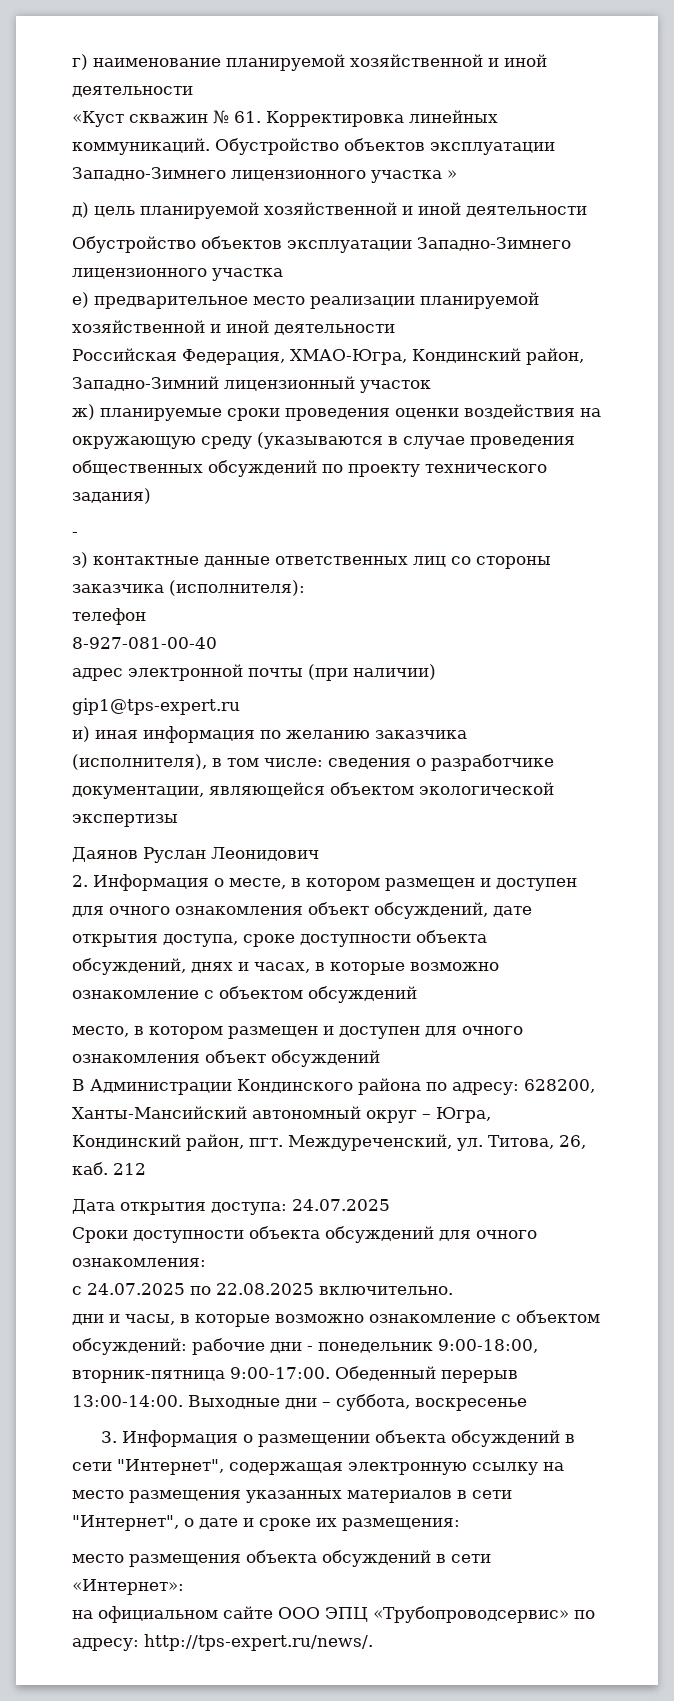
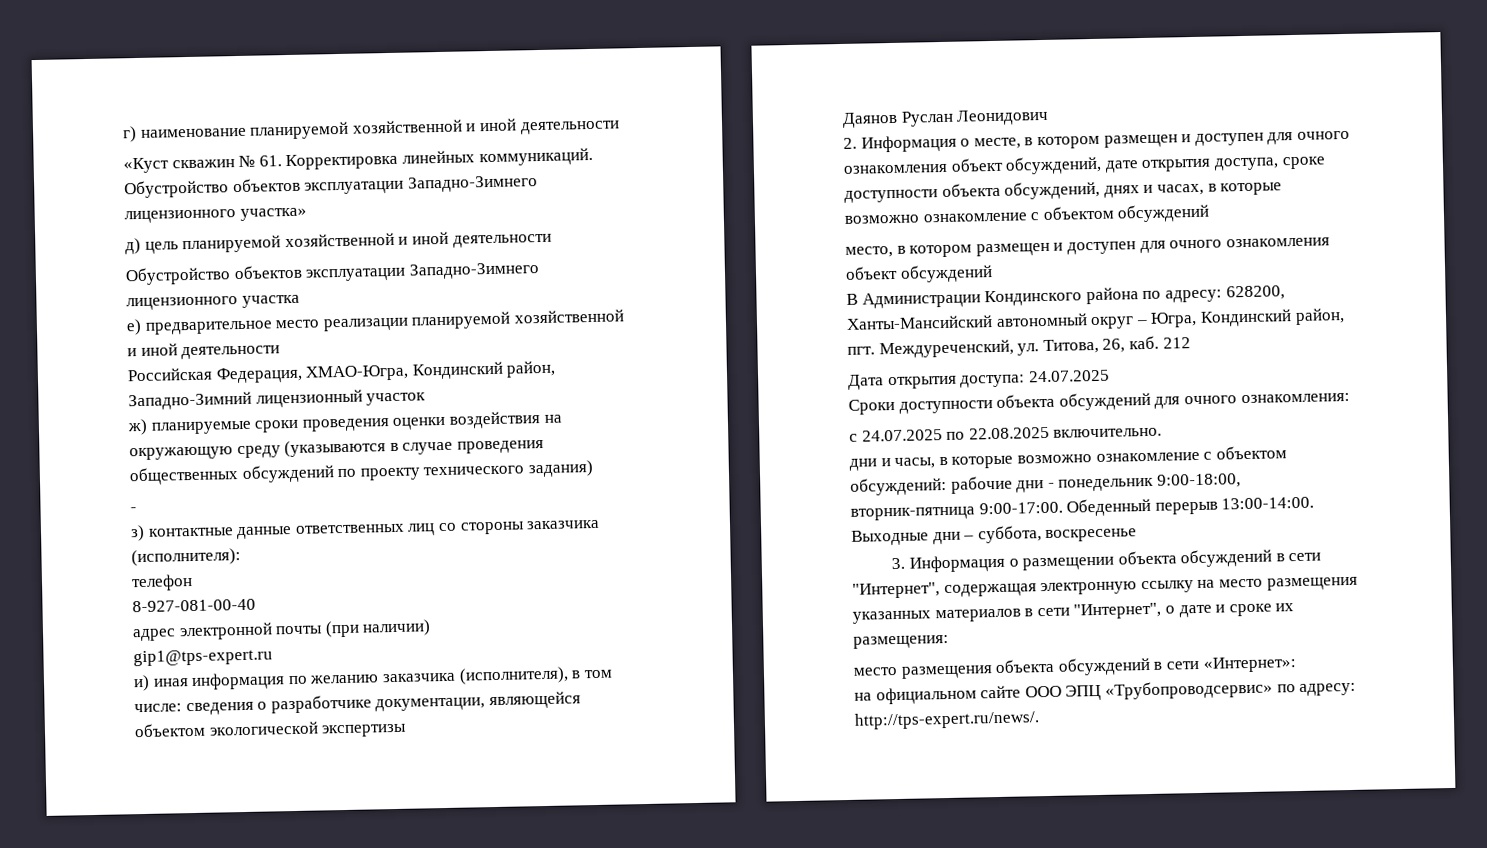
- Обустройство объектов эксплуатации Западно-Зимнего лицензионного участка »
+ Обустройство объектов эксплуатации Западно-Зимнего лицензионного участка»

